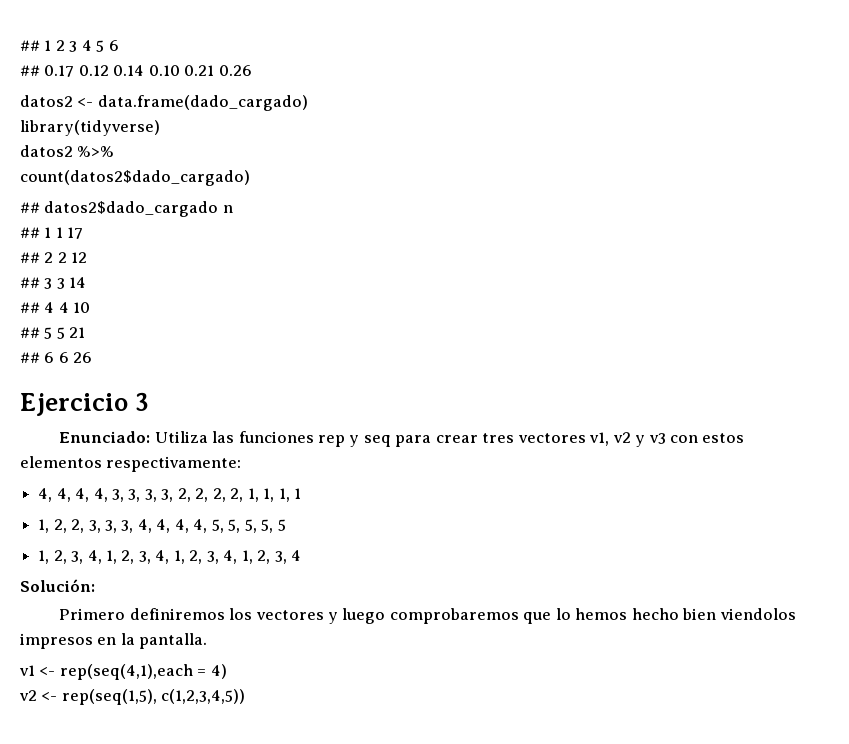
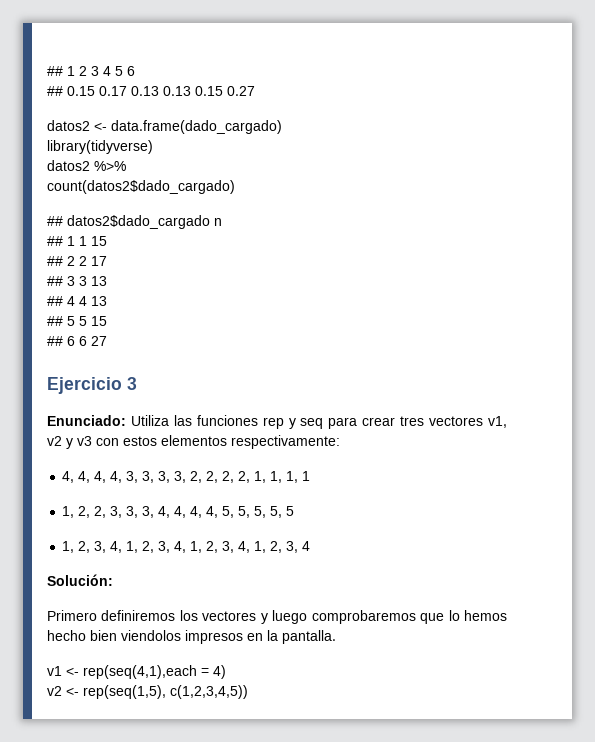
- ## 0.17 0.12 0.14 0.10 0.21 0.26
+ ## 0.15 0.17 0.13 0.13 0.15 0.27
- ## 1 1 17
+ ## 1 1 15
- ## 2 2 12
+ ## 2 2 17
- ## 3 3 14
+ ## 3 3 13
- ## 4 4 10
+ ## 4 4 13
- ## 5 5 21
+ ## 5 5 15
- ## 6 6 26
+ ## 6 6 27

